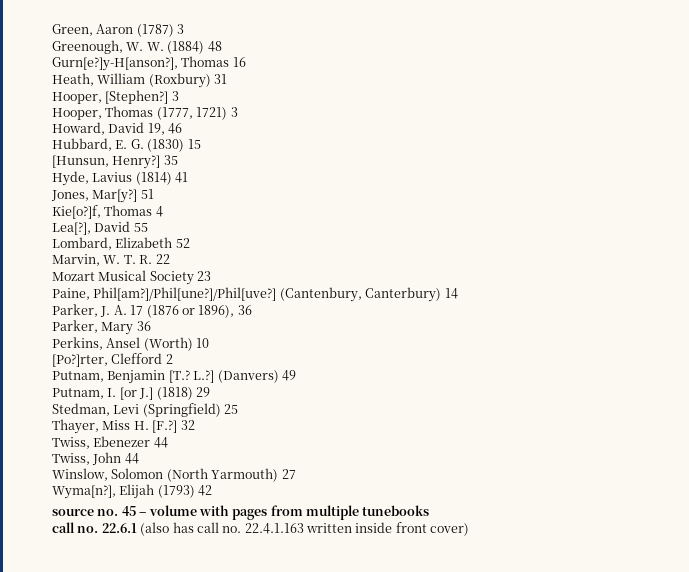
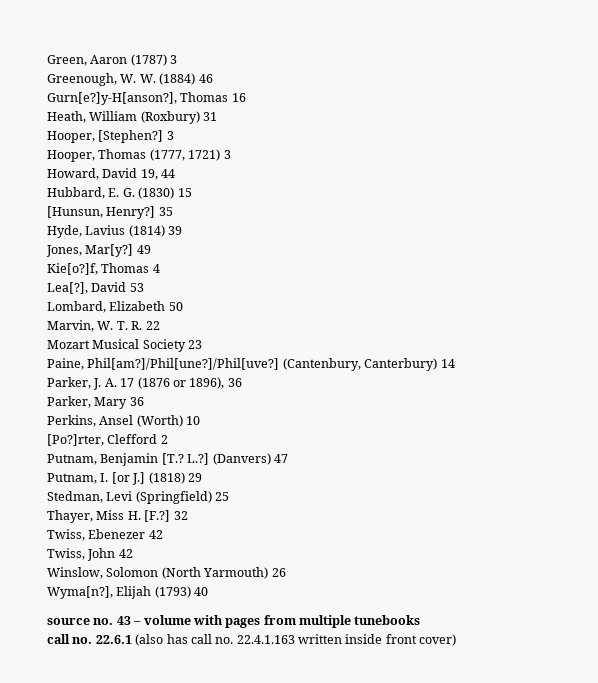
- Greenough, W. W. (1884) 48
+ Greenough, W. W. (1884) 46
- Howard, David 19, 46
+ Howard, David 19, 44
- Hyde, Lavius (1814) 41
+ Hyde, Lavius (1814) 39
- 51
+ 49
- Lea[?], David 55
+ Lea[?], David 53
- Lombard, Elizabeth 52
+ Lombard, Elizabeth 50
- (Danvers) 49
+ (Danvers) 47
- Twiss, Ebenezer 44
+ Twiss, Ebenezer 42
- Twiss, John 44
+ Twiss, John 42
- Winslow, Solomon (North Yarmouth) 27
+ Winslow, Solomon (North Yarmouth) 26
- Wyma[n?], Elijah (1793) 42
+ Wyma[n?], Elijah (1793) 40
- source no. 45 – volume with pages from multiple tunebooks
+ source no. 43 – volume with pages from multiple tunebooks

